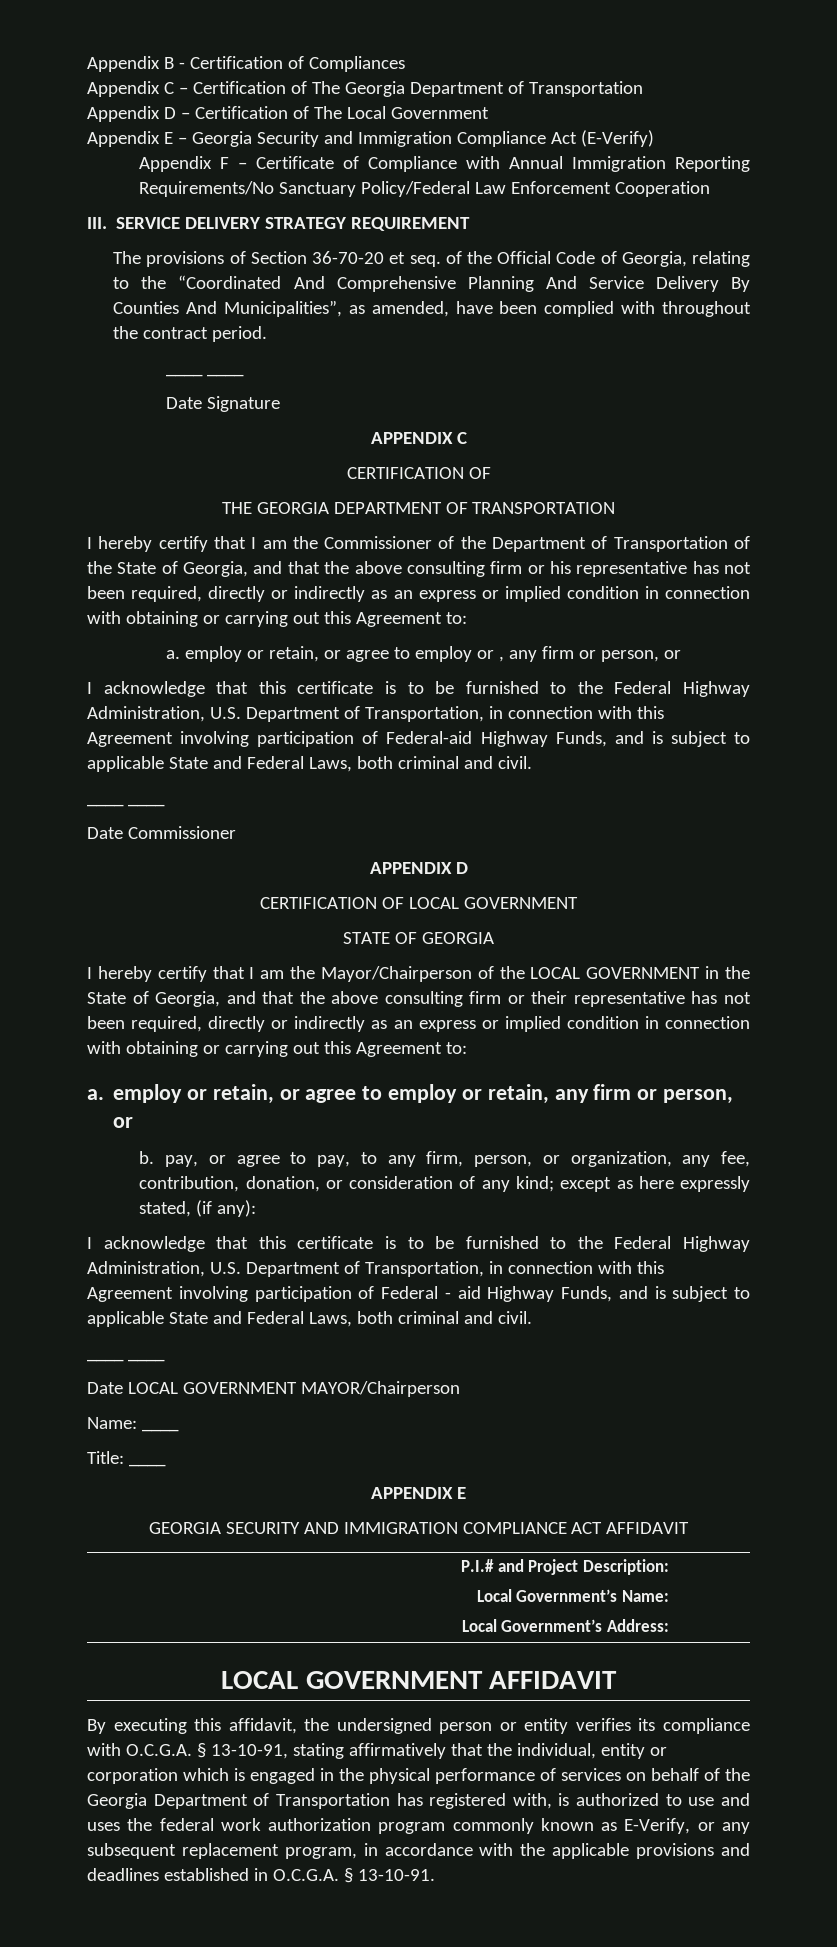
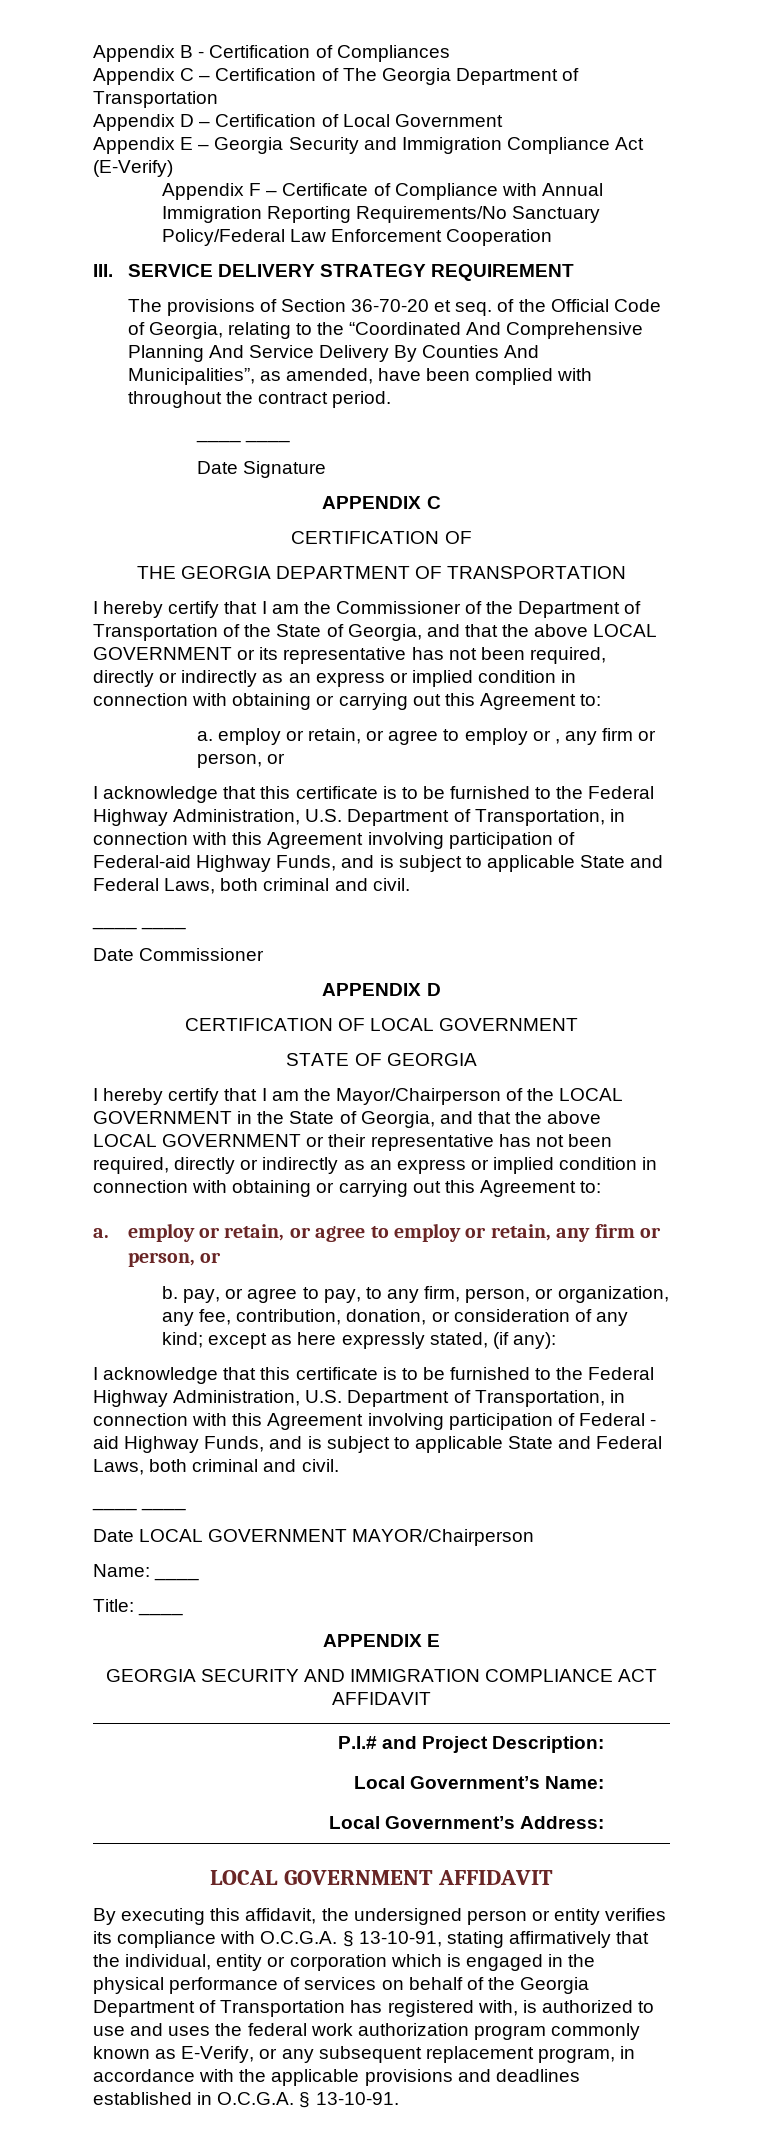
- Appendix D – Certification of The Local Government
+ Appendix D – Certification of Local Government
- I hereby certify that I am the Commissioner of the Department of Transportation of the State of Georgia, and that the above consulting firm or his representative has not been required, directly or indirectly as an express or implied condition in connection with obtaining or carrying out this Agreement to:
+ I hereby certify that I am the Commissioner of the Department of Transportation of the State of Georgia, and that the above LOCAL GOVERNMENT or its representative has not been required, directly or indirectly as an express or implied condition in connection with obtaining or carrying out this Agreement to:
- I hereby certify that I am the Mayor/Chairperson of the LOCAL GOVERNMENT in the State of Georgia, and that the above consulting firm or their representative has not been required, directly or indirectly as an express or implied condition in connection with obtaining or carrying out this Agreement to:
+ I hereby certify that I am the Mayor/Chairperson of the LOCAL GOVERNMENT in the State of Georgia, and that the above LOCAL GOVERNMENT or their representative has not been required, directly or indirectly as an express or implied condition in connection with obtaining or carrying out this Agreement to:

